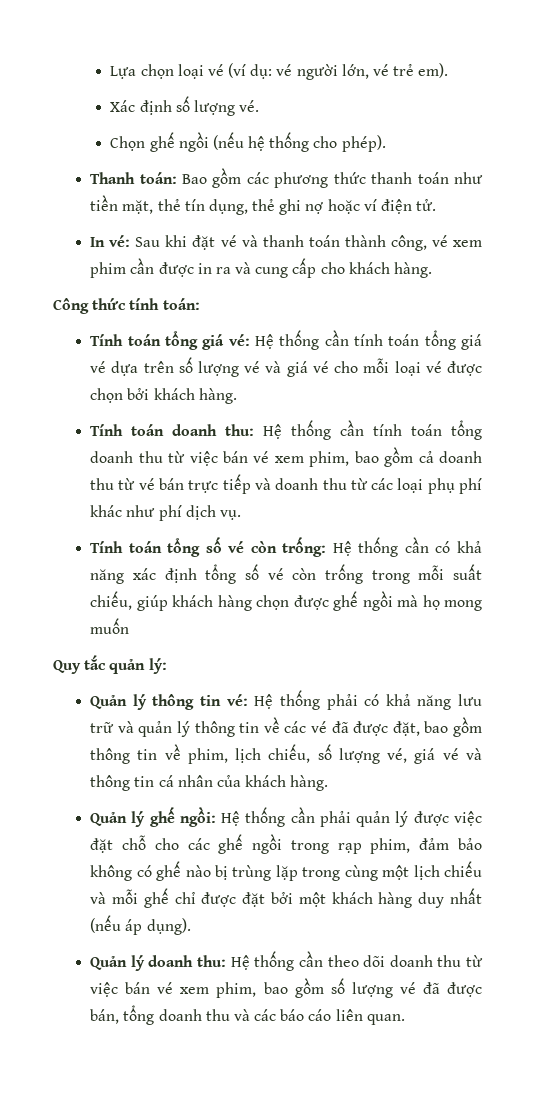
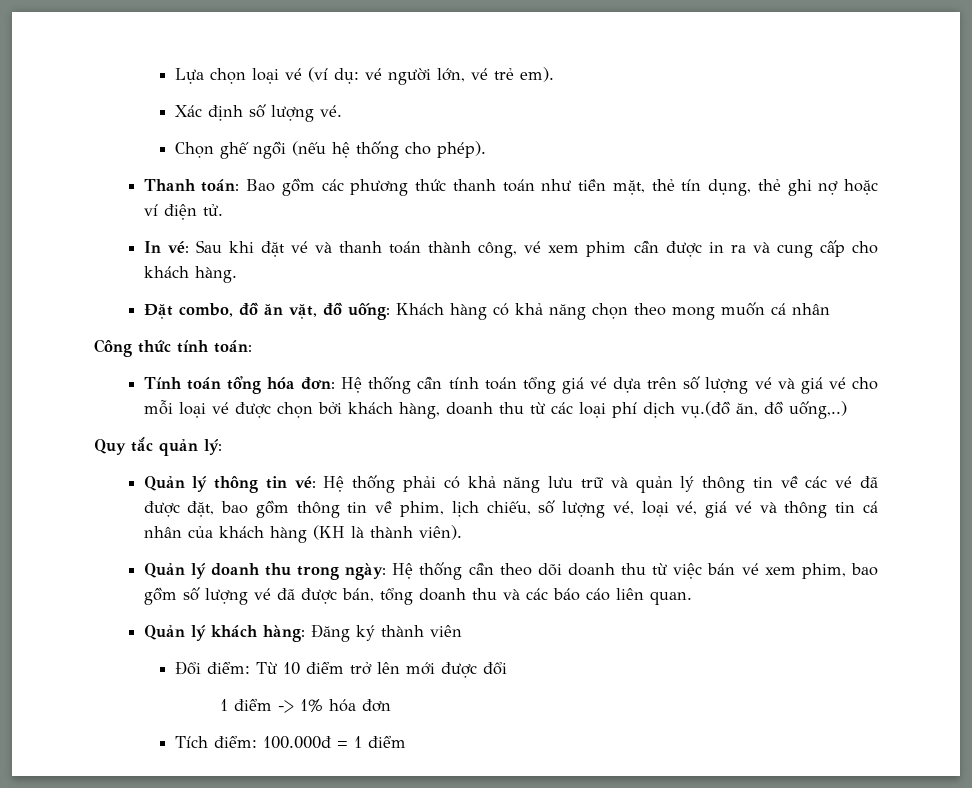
+ Đặt combo, đồ ăn vặt, đồ uống: Khách hàng có khả năng chọn theo mong muốn cá nhân
- Tính toán tổng giá vé: Hệ thống cần tính toán tổng giá vé dựa trên số lượng vé và giá vé cho mỗi loại vé được chọn bởi khách hàng.
- Tính toán doanh thu: Hệ thống cần tính toán tổng doanh thu từ việc bán vé xem phim, bao gồm cả doanh thu từ vé bán trực tiếp và doanh thu từ các loại phụ phí khác như phí dịch vụ.
- Tính toán tổng số vé còn trống: Hệ thống cần có khả năng xác định tổng số vé còn trống trong mỗi suất chiếu, giúp khách hàng chọn được ghế ngồi mà họ mong muốn
+ Tính toán tổng hóa đơn: Hệ thống cần tính toán tổng giá vé dựa trên số lượng vé và giá vé cho mỗi loại vé được chọn bởi khách hàng, doanh thu từ các loại phí dịch vụ.(đồ ăn, đồ uống,..)
- Quản lý thông tin vé: Hệ thống phải có khả năng lưu trữ và quản lý thông tin về các vé đã được đặt, bao gồm thông tin về phim, lịch chiếu, số lượng vé, giá vé và thông tin cá nhân của khách hàng.
- Quản lý ghế ngồi: Hệ thống cần phải quản lý được việc đặt chỗ cho các ghế ngồi trong rạp phim, đảm bảo không có ghế nào bị trùng lặp trong cùng một lịch chiếu và mỗi ghế chỉ được đặt bởi một khách hàng duy nhất (nếu áp dụng).
+ Quản lý thông tin vé: Hệ thống phải có khả năng lưu trữ và quản lý thông tin về các vé đã được đặt, bao gồm thông tin về phim, lịch chiếu, số lượng vé, loại vé, giá vé và thông tin cá nhân của khách hàng (KH là thành viên).
- Quản lý doanh thu: Hệ thống cần theo dõi doanh thu từ việc bán vé xem phim, bao gồm số lượng vé đã được bán, tổng doanh thu và các báo cáo liên quan.
+ Quản lý doanh thu trong ngày: Hệ thống cần theo dõi doanh thu từ việc bán vé xem phim, bao gồm số lượng vé đã được bán, tổng doanh thu và các báo cáo liên quan.
+ Quản lý khách hàng: Đăng ký thành viên
+ Đổi điểm: Từ 10 điểm trở lên mới được đổi
+ 1 điểm -> 1% hóa đơn
+ Tích điểm: 100.000đ = 1 điểm

